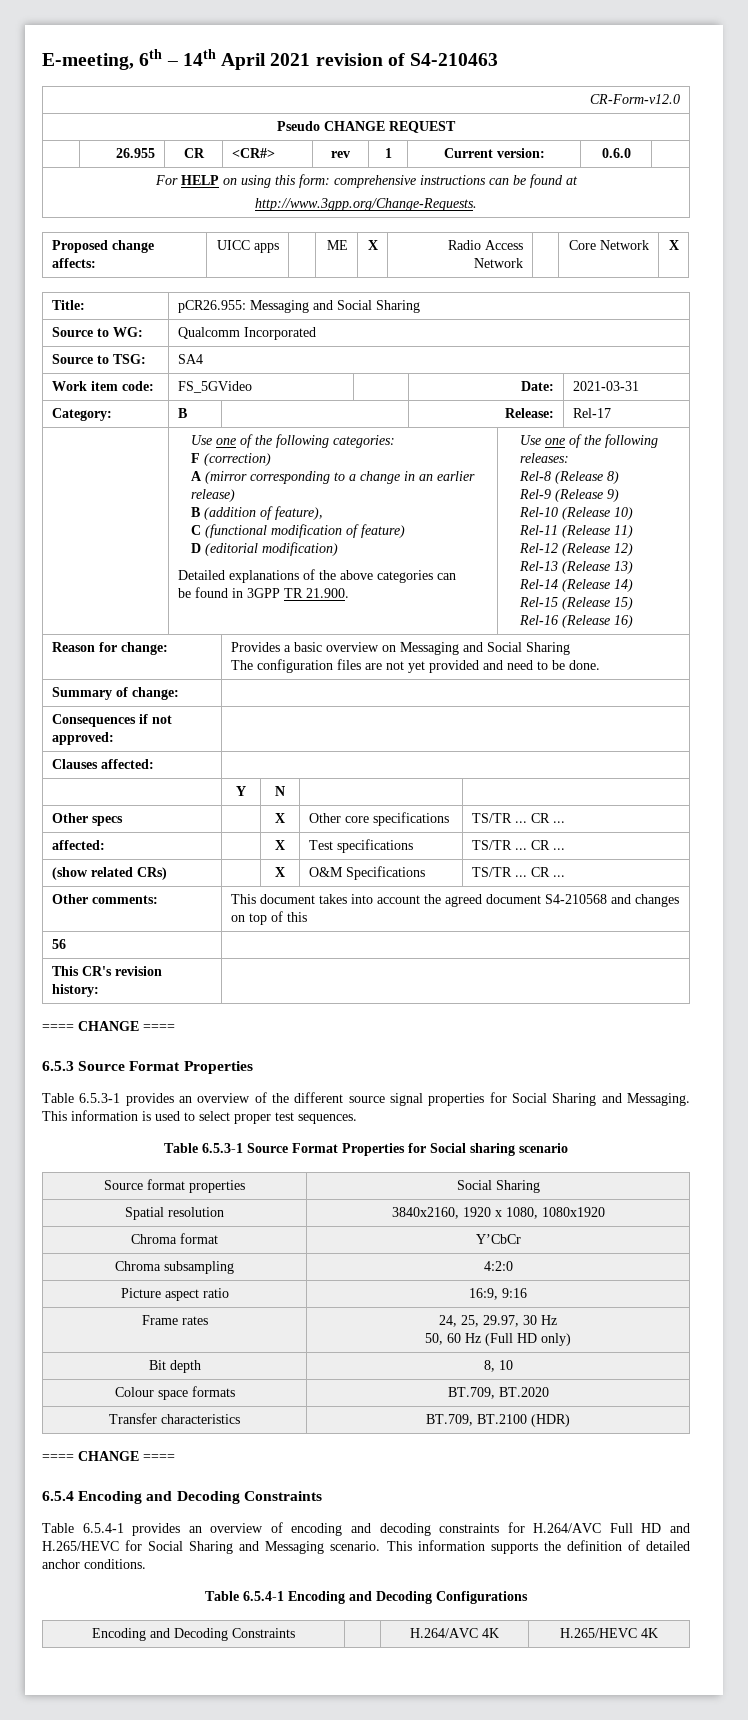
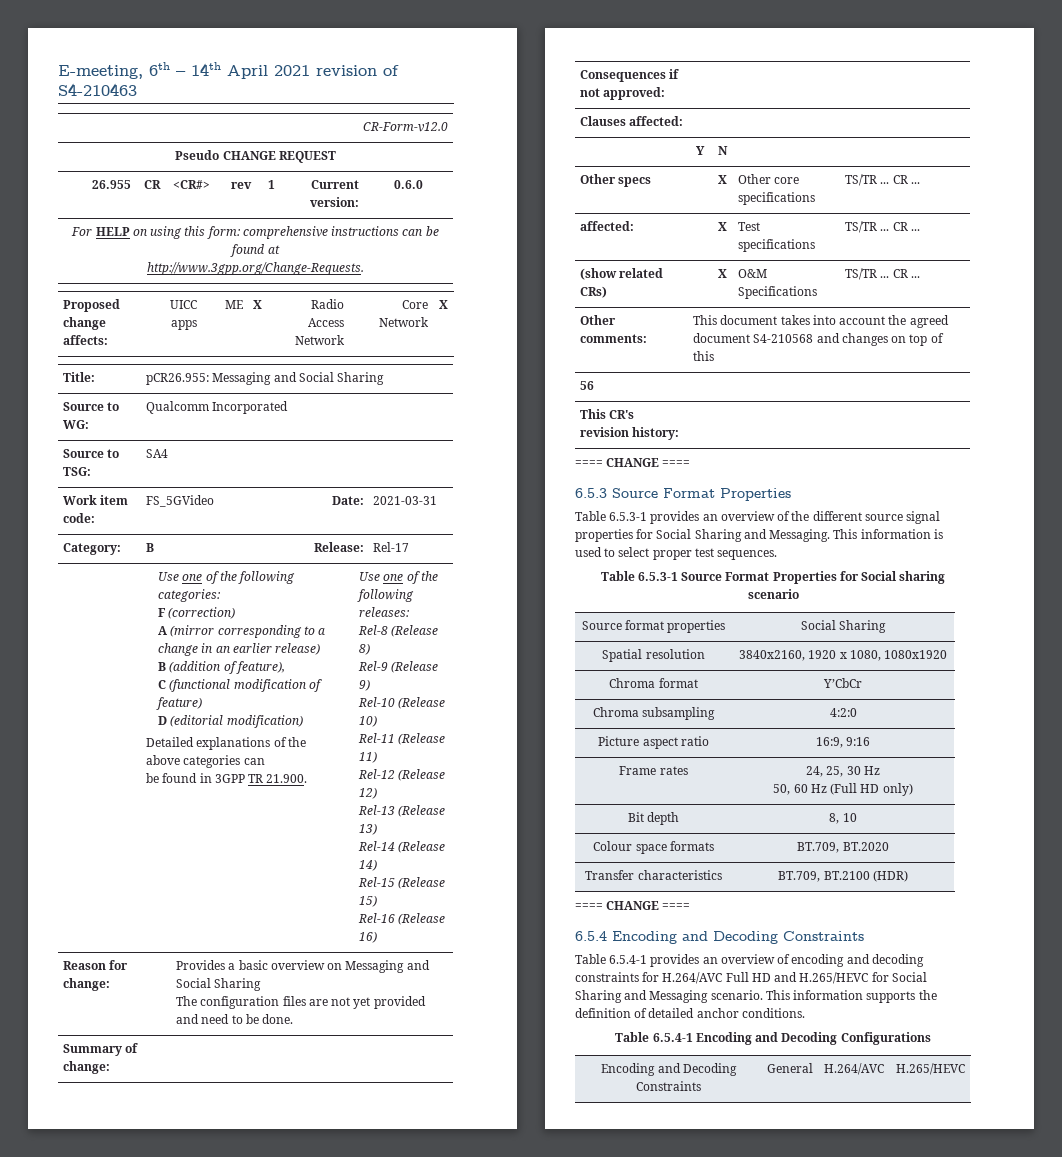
- Frame rates | 24, 25, 29.97, 30 Hz
+ Frame rates | 24, 25, 30 Hz
- Encoding and Decoding Constraints | | H.264/AVC 4K | H.265/HEVC 4K
+ Encoding and Decoding Constraints | General | H.264/AVC | H.265/HEVC

